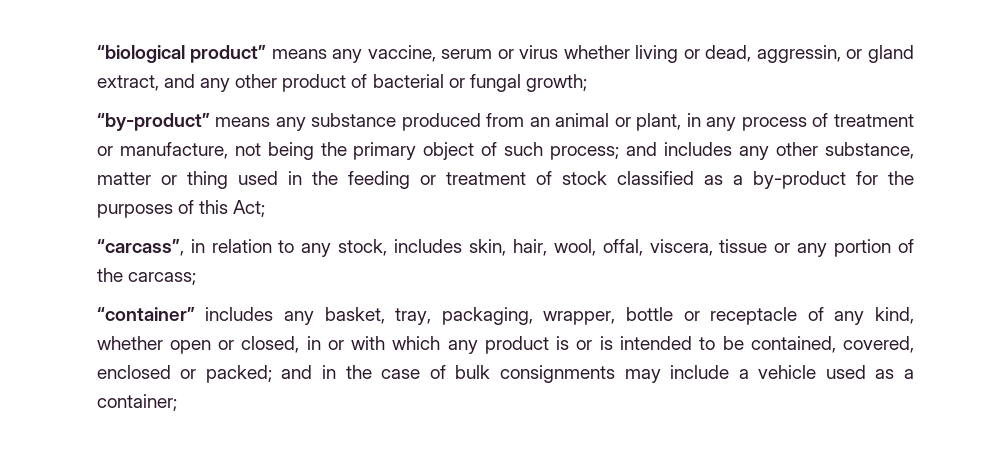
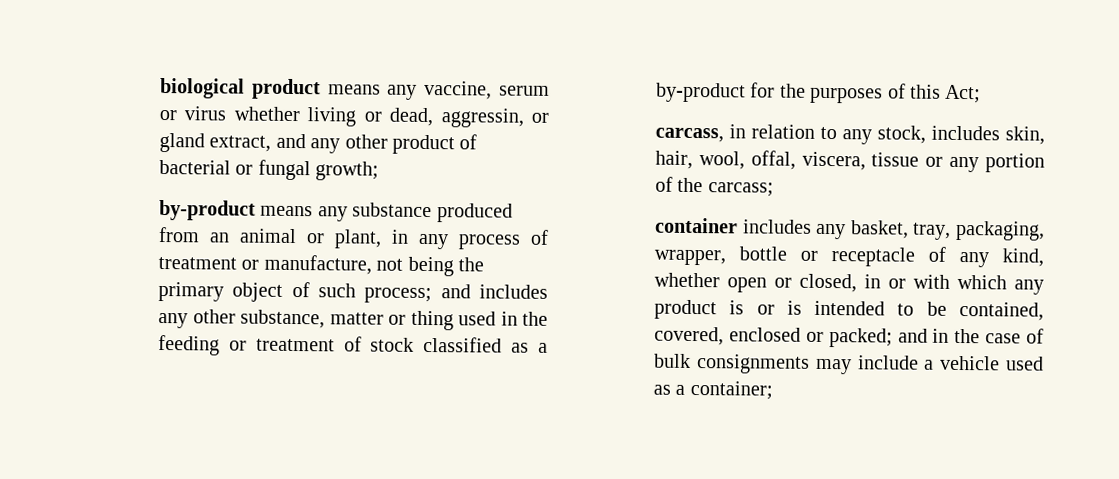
- “biological product” means any vaccine, serum or virus whether living or dead, aggressin, or gland extract, and any other product of bacterial or fungal growth;
+ biological product means any vaccine, serum or virus whether living or dead, aggressin, or gland extract, and any other product of bacterial or fungal growth;
- “by-product” means any substance produced from an animal or plant, in any process of treatment or manufacture, not being the primary object of such process; and includes any other substance, matter or thing used in the feeding or treatment of stock classified as a by-product for the purposes of this Act;
+ by-product means any substance produced from an animal or plant, in any process of treatment or manufacture, not being the primary object of such process; and includes any other substance, matter or thing used in the feeding or treatment of stock classified as a by-product for the purposes of this Act;
- “carcass”, in relation to any stock, includes skin, hair, wool, offal, viscera, tissue or any portion of the carcass;
+ carcass, in relation to any stock, includes skin, hair, wool, offal, viscera, tissue or any portion of the carcass;
- “container” includes any basket, tray, packaging, wrapper, bottle or receptacle of any kind, whether open or closed, in or with which any product is or is intended to be contained, covered, enclosed or packed; and in the case of bulk consignments may include a vehicle used as a container;
+ container includes any basket, tray, packaging, wrapper, bottle or receptacle of any kind, whether open or closed, in or with which any product is or is intended to be contained, covered, enclosed or packed; and in the case of bulk consignments may include a vehicle used as a container;

